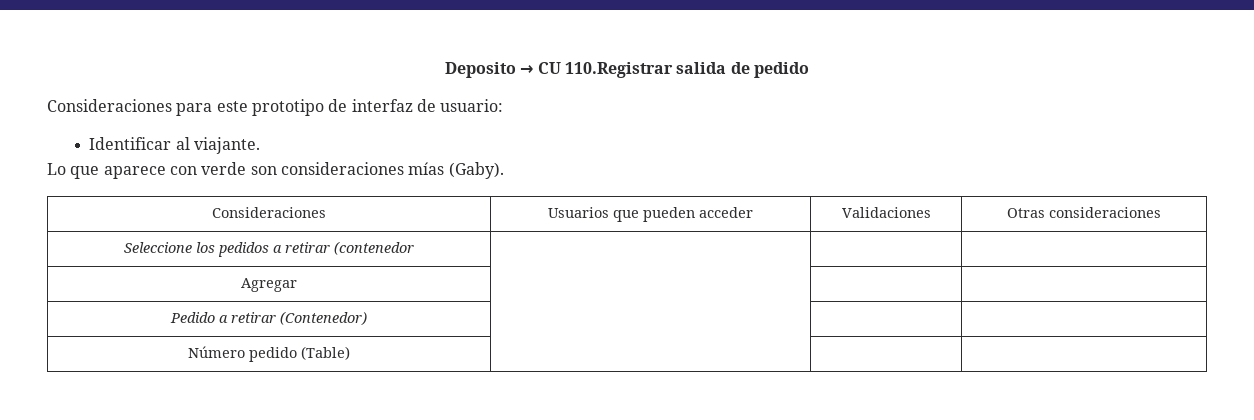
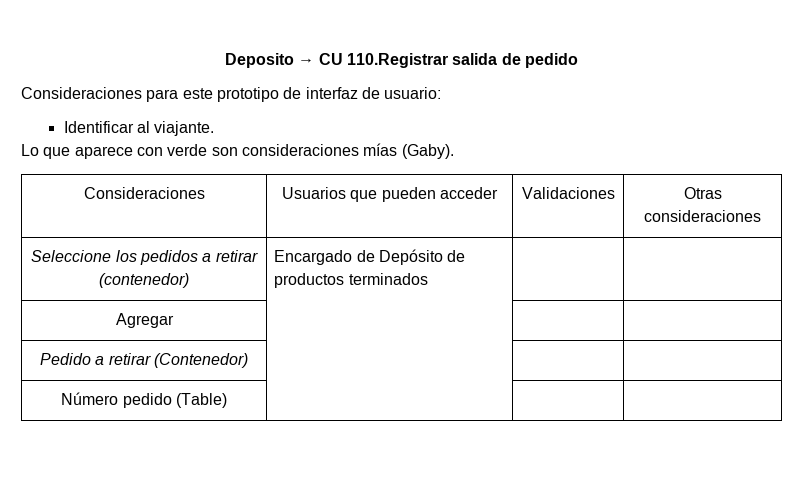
- Seleccione los pedidos a retirar (contenedor | | |
+ Seleccione los pedidos a retirar (contenedor) | Encargado de Depósito de productos terminados | |

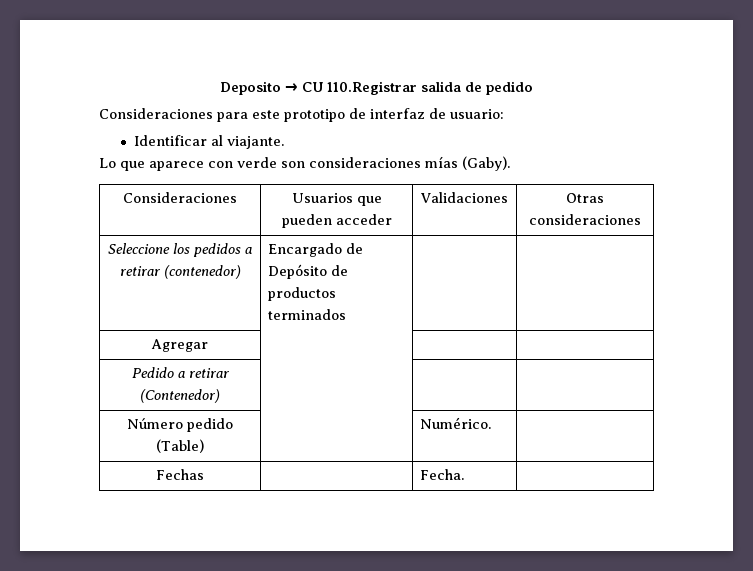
- Número pedido (Table) | | |
+ Número pedido (Table) | | Numérico. |
+ Fechas | | Fecha. |

